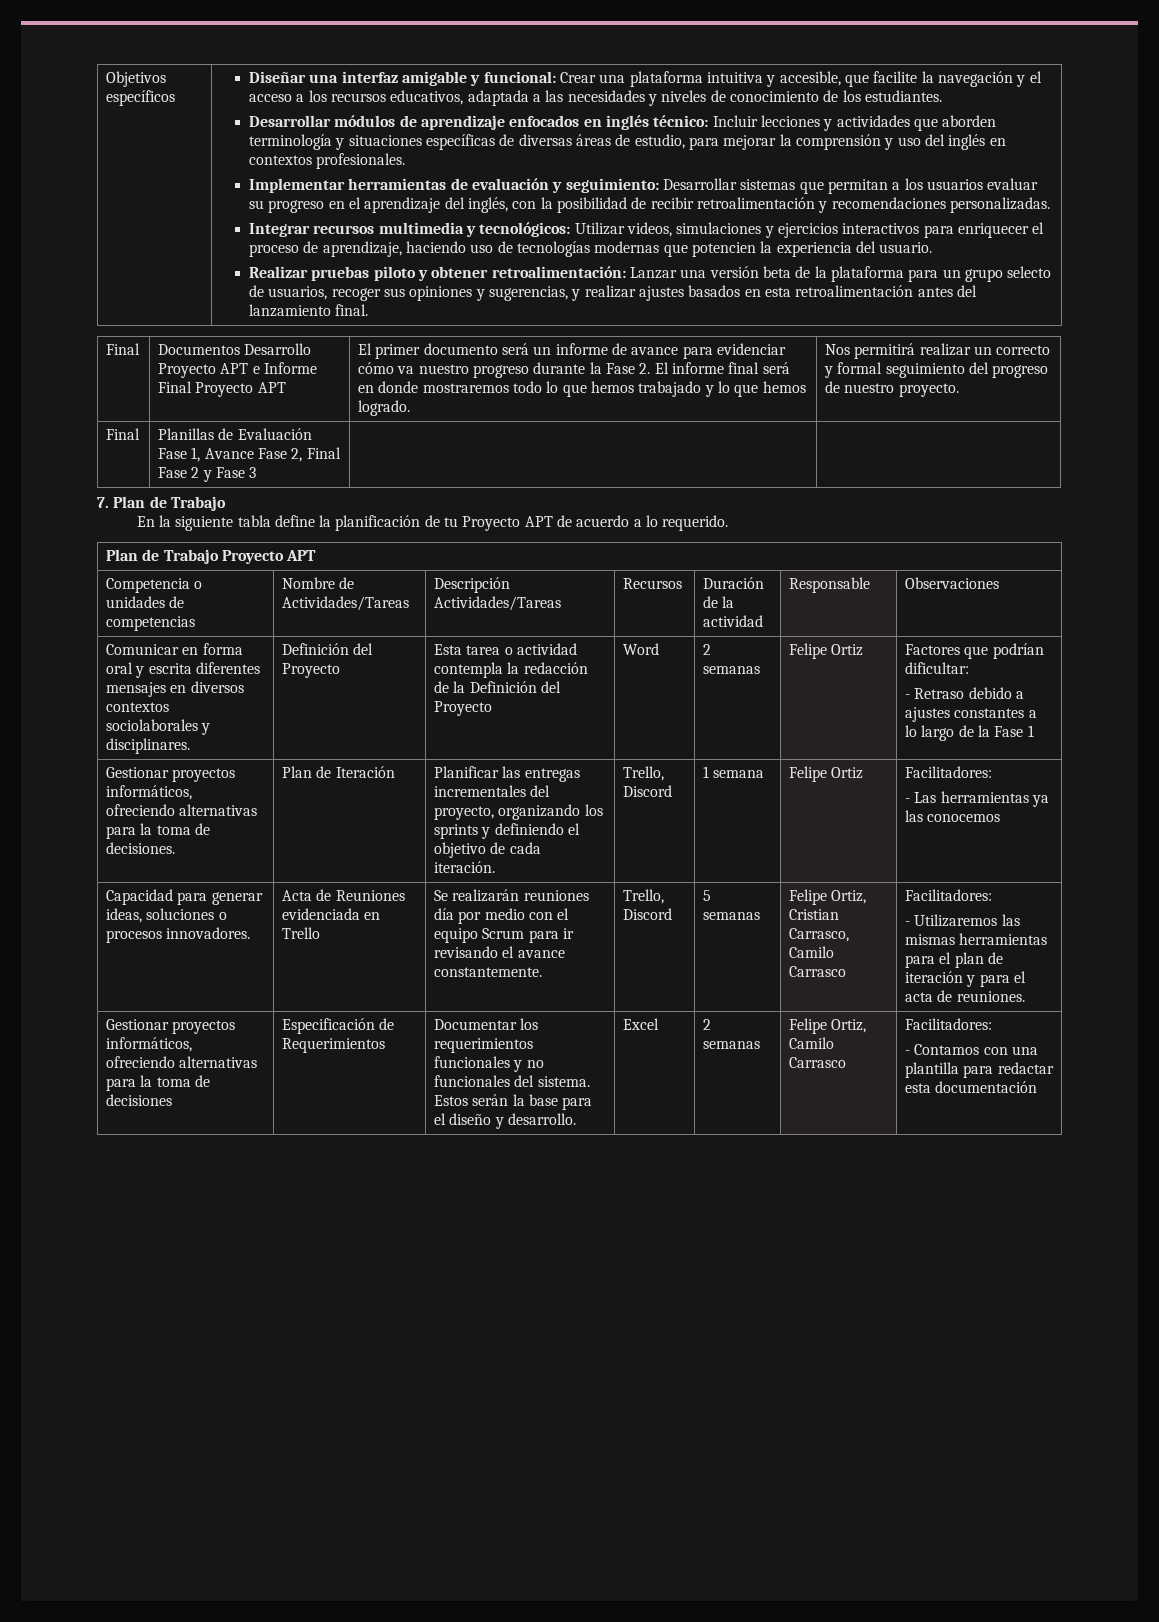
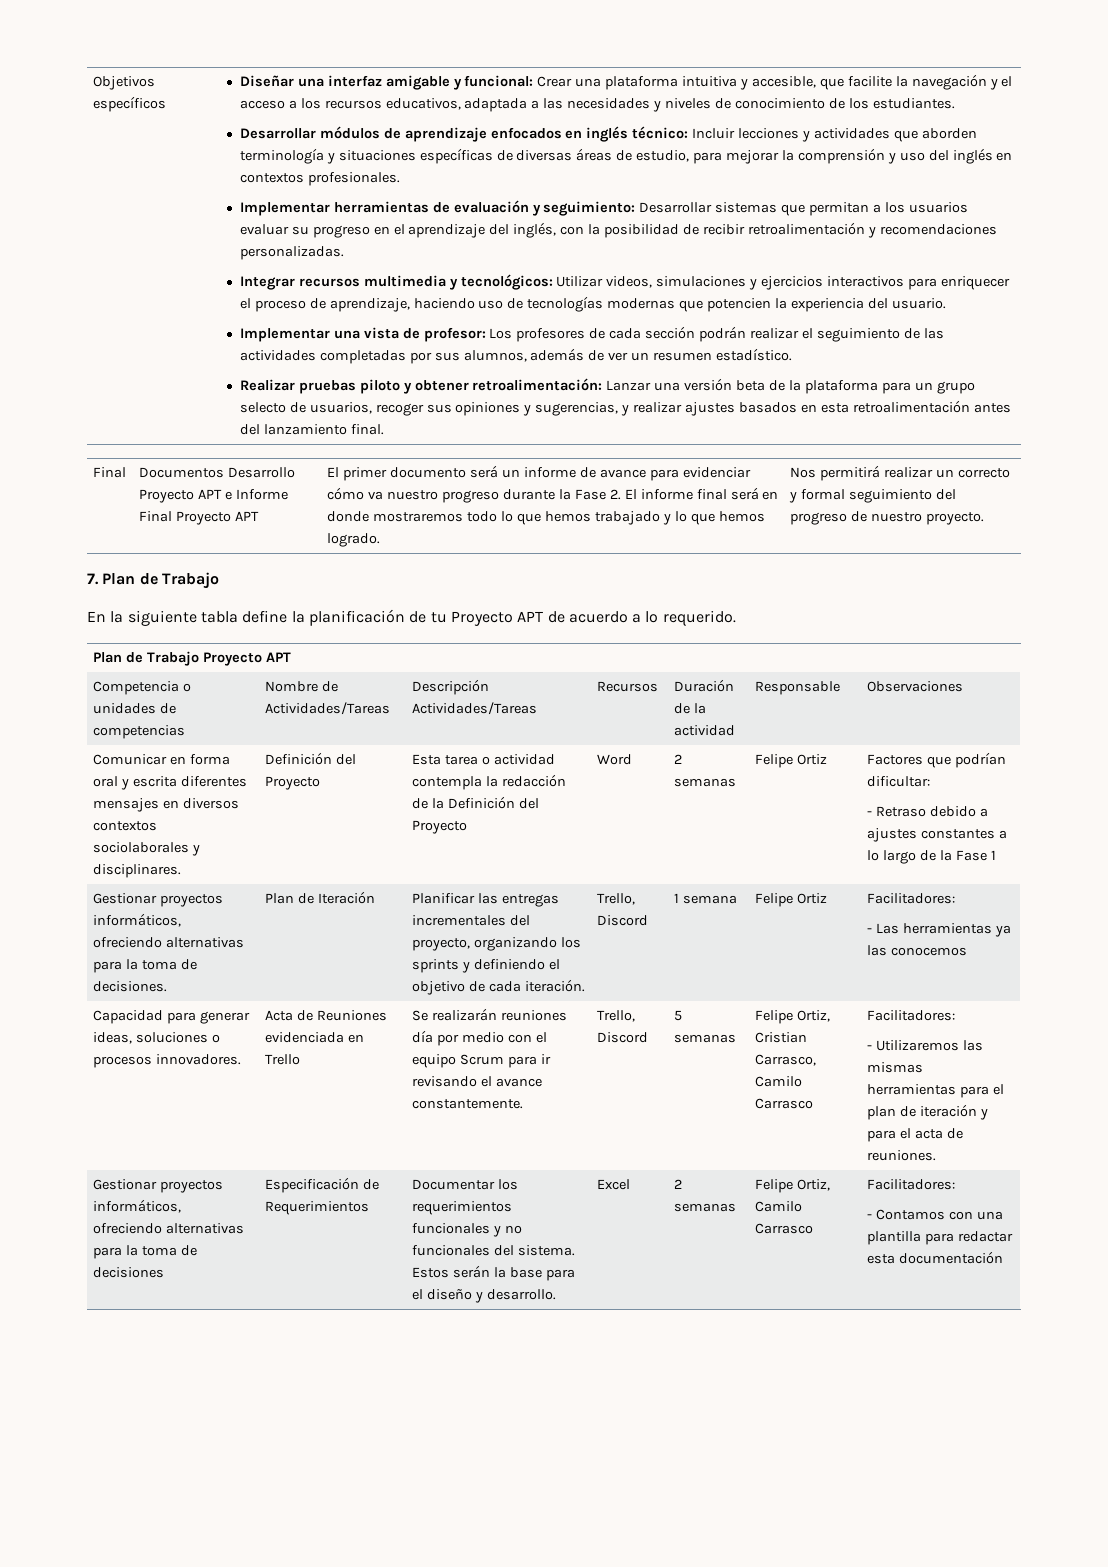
+ Implementar una vista de profesor: Los profesores de cada sección podrán realizar el seguimiento de las actividades completadas por sus alumnos, además de ver un resumen estadístico.
- Final | Planillas de Evaluación Fase 1, Avance Fase 2, Final Fase 2 y Fase 3 | |

